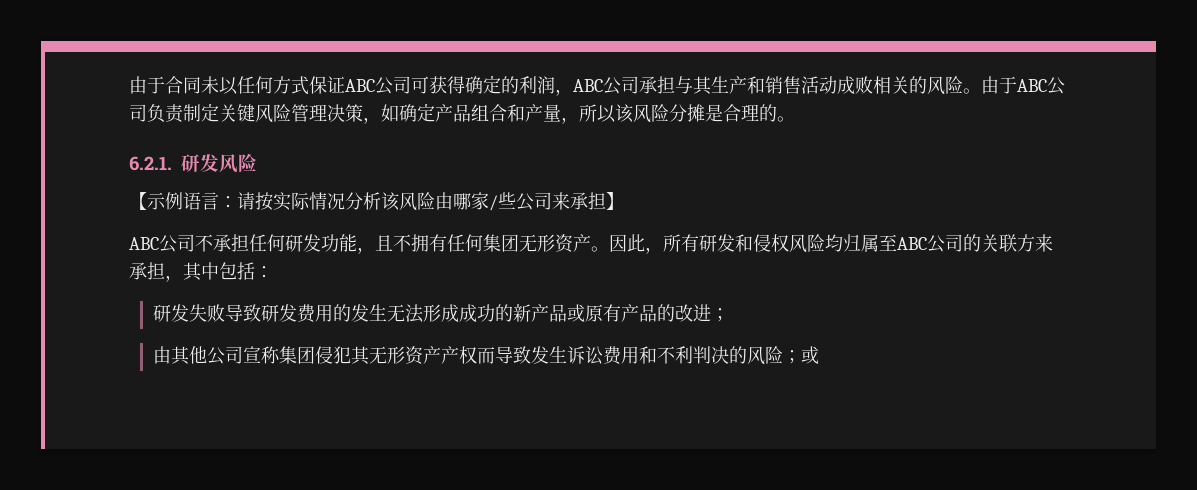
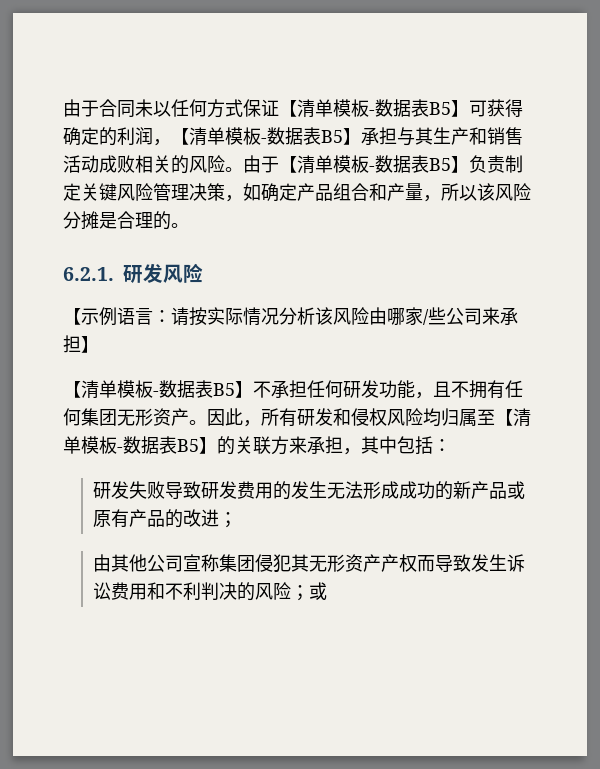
- 由于合同未以任何方式保证ABC公司可获得确定的利润，ABC公司承担与其生产和销售活动成败相关的风险。
+ 由于合同未以任何方式保证【清单模板-数据表B5】可获得确定的利润，【清单模板-数据表B5】承担与其生产和销售活动成败相关的风险。
- 由于ABC公司负责制定关键风险管理决策，如确定产品组合和产量，所以该风险分摊是合理的。
+ 由于【清单模板-数据表B5】负责制定关键风险管理决策，如确定产品组合和产量，所以该风险分摊是合理的。
- ABC公司不承担任何研发功能，且不拥有任何集团无形资产。
+ 【清单模板-数据表B5】不承担任何研发功能，且不拥有任何集团无形资产。
- 因此，所有研发和侵权风险均归属至ABC公司的关联方来承担，其中包括：
+ 因此，所有研发和侵权风险均归属至【清单模板-数据表B5】的关联方来承担，其中包括：

